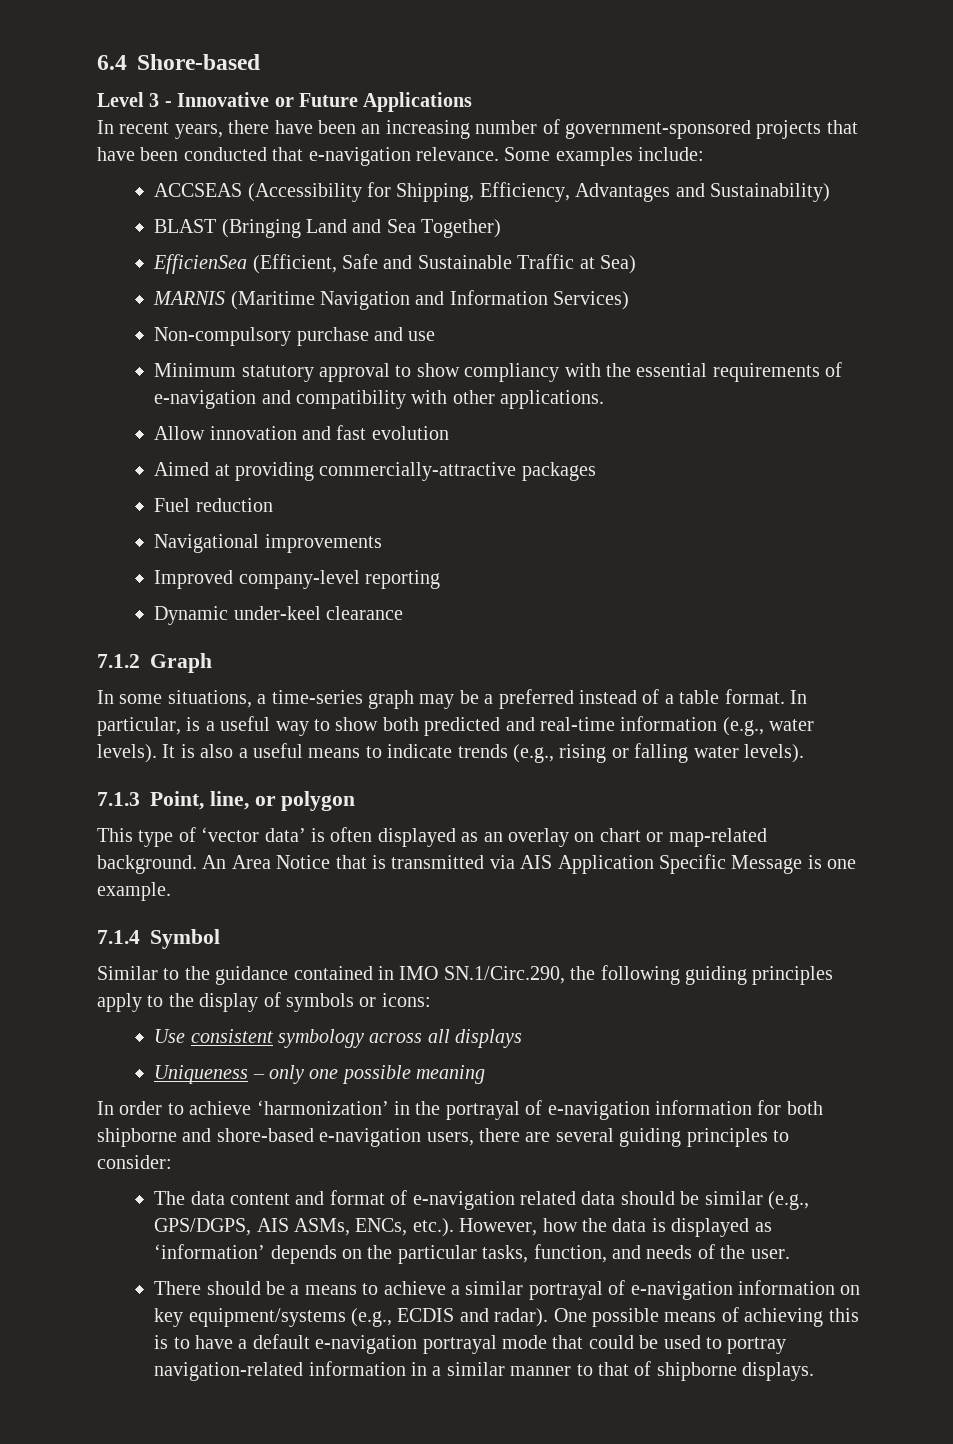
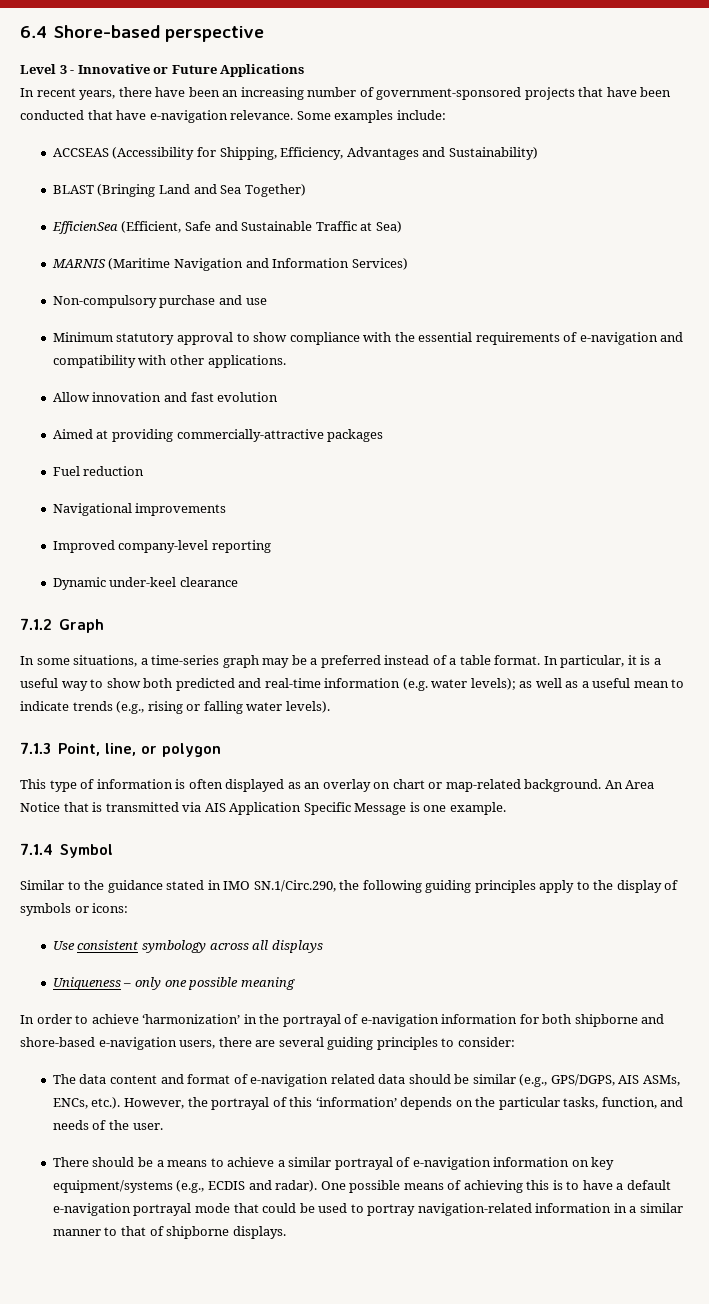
- 6.4 Shore-based
+ 6.4 Shore-based perspective
- In recent years, there have been an increasing number of government-sponsored projects that have been conducted that e-navigation relevance.
+ In recent years, there have been an increasing number of government-sponsored projects that have been conducted that have e-navigation relevance.
- Minimum statutory approval to show compliancy with the essential requirements of e-navigation and compatibility with other applications.
+ Minimum statutory approval to show compliance with the essential requirements of e-navigation and compatibility with other applications.
- In particular, is a useful way to show both predicted and real-time information (e.g., water levels). It is also a useful means to indicate trends (e.g., rising or falling water levels).
+ In particular, it is a useful way to show both predicted and real-time information (e.g. water levels); as well as a useful mean to indicate trends (e.g., rising or falling water levels).
- This type of ‘vector data’ is often displayed as an overlay on chart or map-related background.
+ This type of information is often displayed as an overlay on chart or map-related background.
- Similar to the guidance contained in IMO SN.1/Circ.290, the following guiding principles apply to the display of symbols or icons:
+ Similar to the guidance stated in IMO SN.1/Circ.290, the following guiding principles apply to the display of symbols or icons:
- The data content and format of e-navigation related data should be similar (e.g., GPS/DGPS, AIS ASMs, ENCs, etc.). However, how the data is displayed as ‘information’ depends on the particular tasks, function, and needs of the user.
+ The data content and format of e-navigation related data should be similar (e.g., GPS/DGPS, AIS ASMs, ENCs, etc.). However, the portrayal of this ‘information’ depends on the particular tasks, function, and needs of the user.

